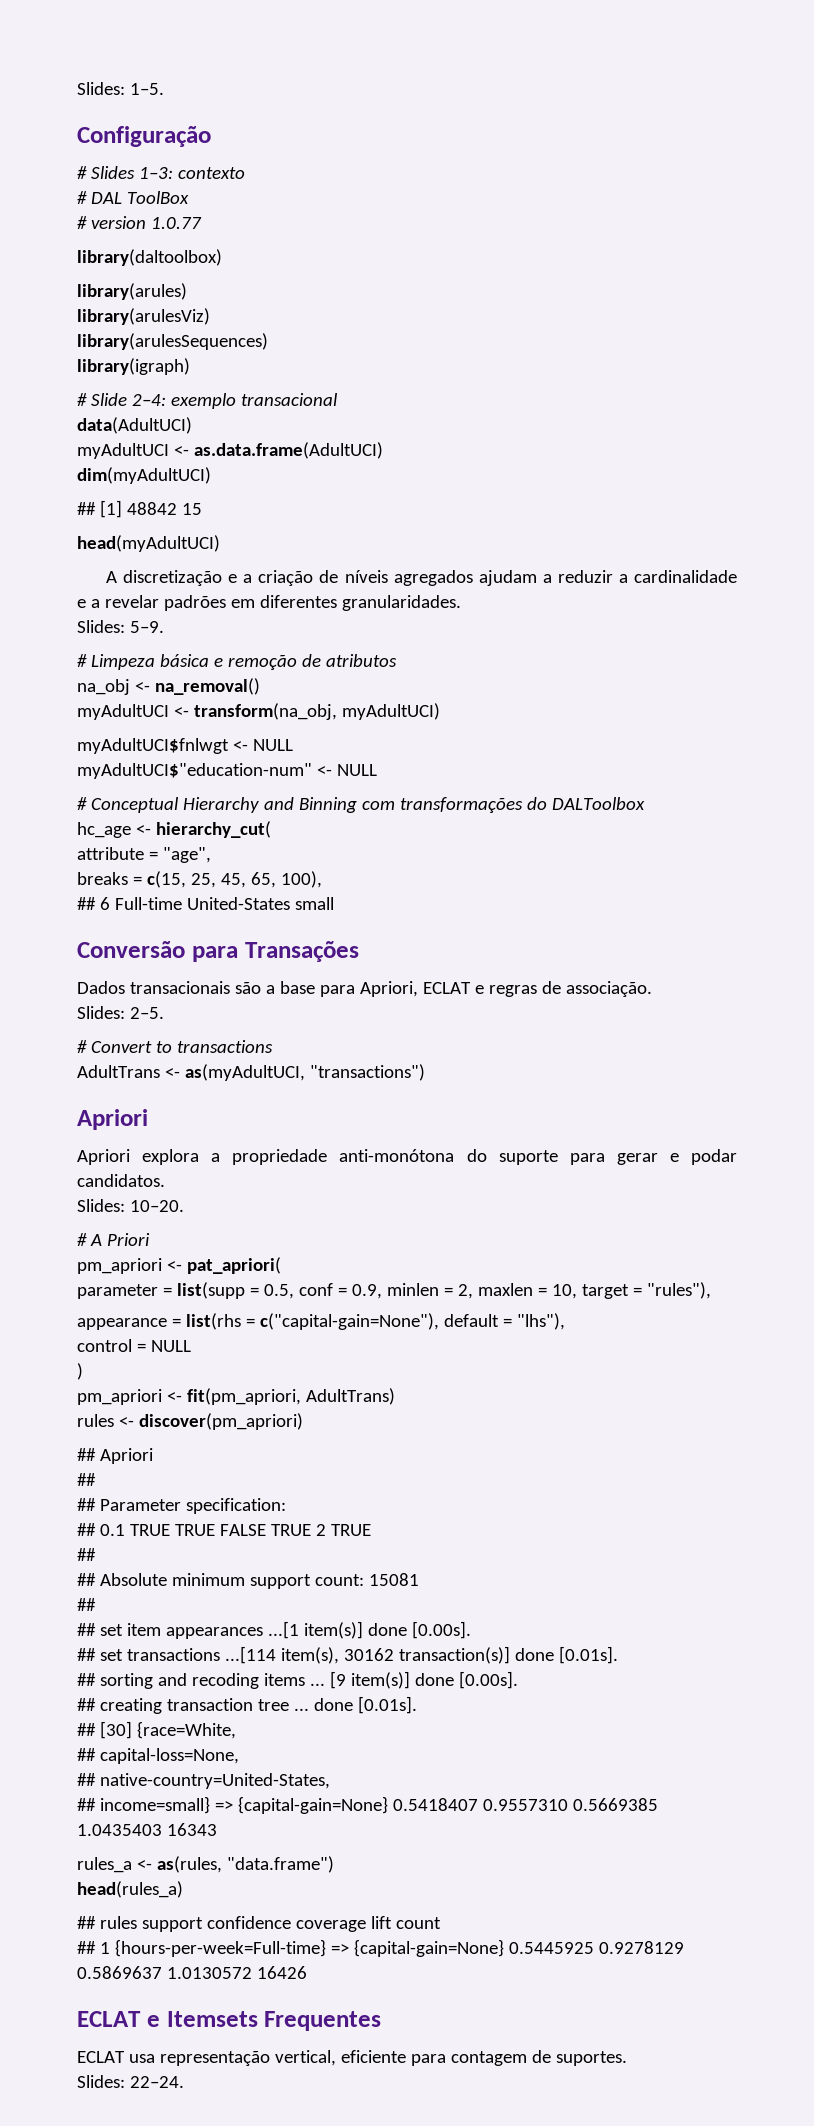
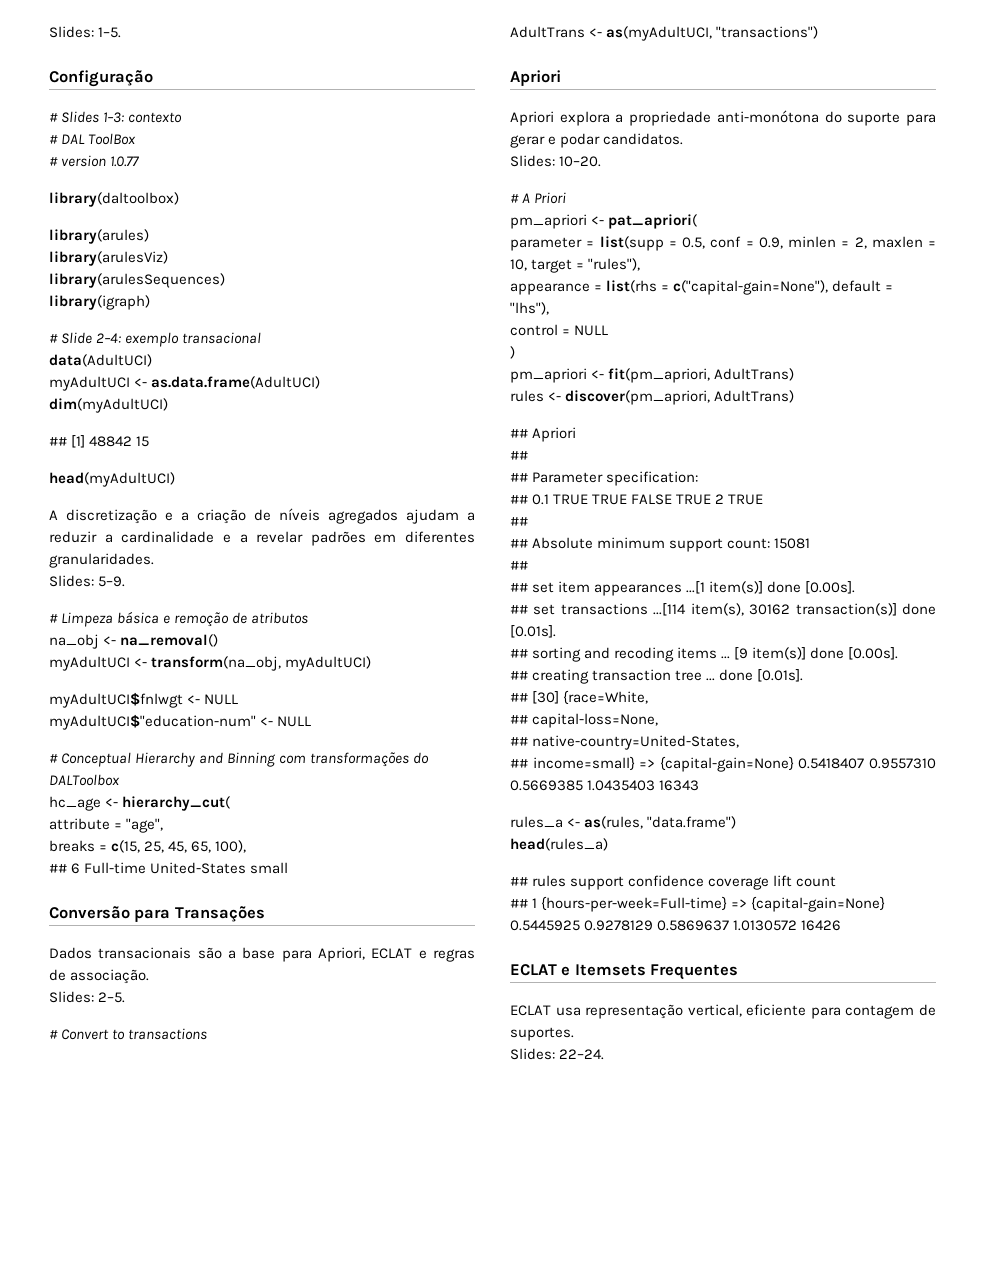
- rules <- discover(pm_apriori)
+ rules <- discover(pm_apriori, AdultTrans)

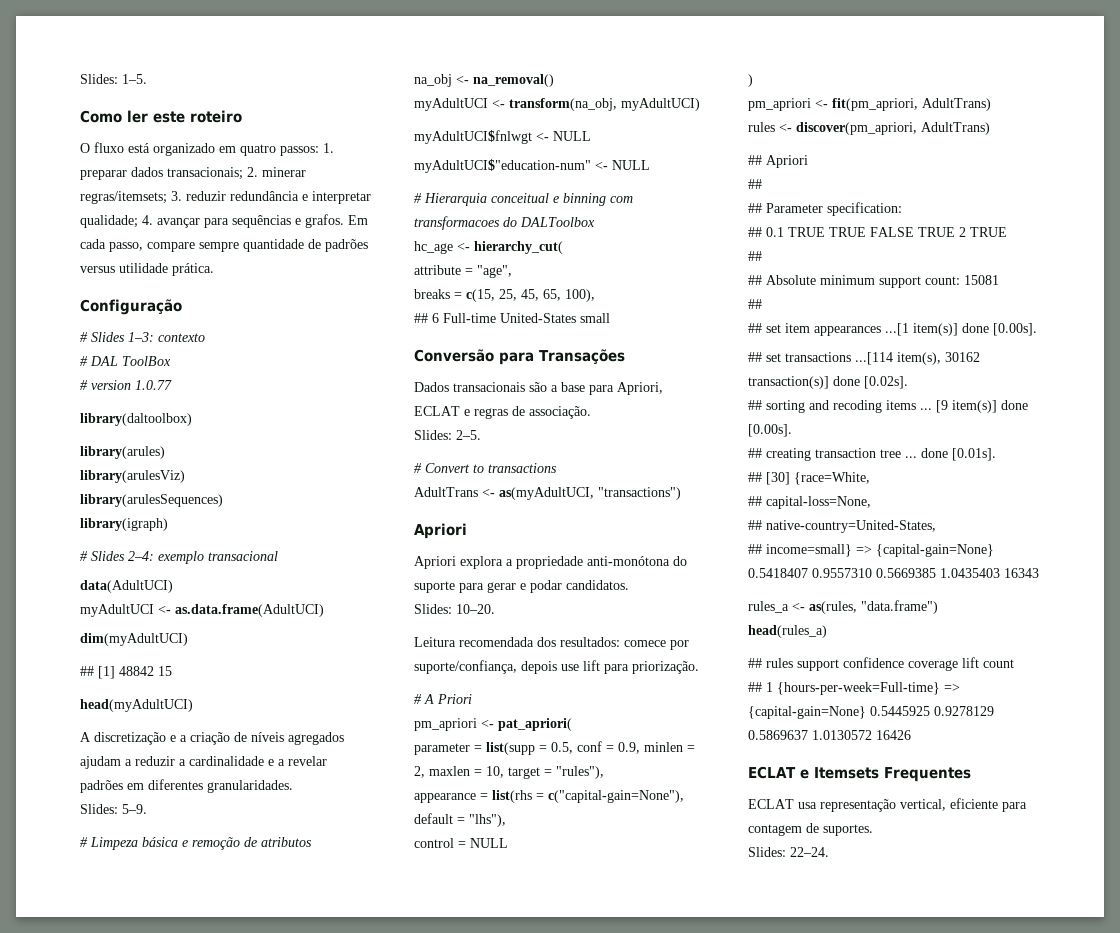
+ Como ler este roteiro
+ O fluxo está organizado em quatro passos: 1. preparar dados transacionais; 2. minerar regras/itemsets; 3. reduzir redundância e interpretar qualidade; 4. avançar para sequências e grafos. Em cada passo, compare sempre quantidade de padrões versus utilidade prática.
- # Slide 2–4: exemplo transacional
+ # Slides 2–4: exemplo transacional
- # Conceptual Hierarchy and Binning com transformações do DALToolbox
+ # Hierarquia conceitual e binning com transformacoes do DALToolbox
+ Leitura recomendada dos resultados: comece por suporte/confiança, depois use lift para priorização.
- ## set transactions ...[114 item(s), 30162 transaction(s)] done [0.01s].
+ ## set transactions ...[114 item(s), 30162 transaction(s)] done [0.02s].

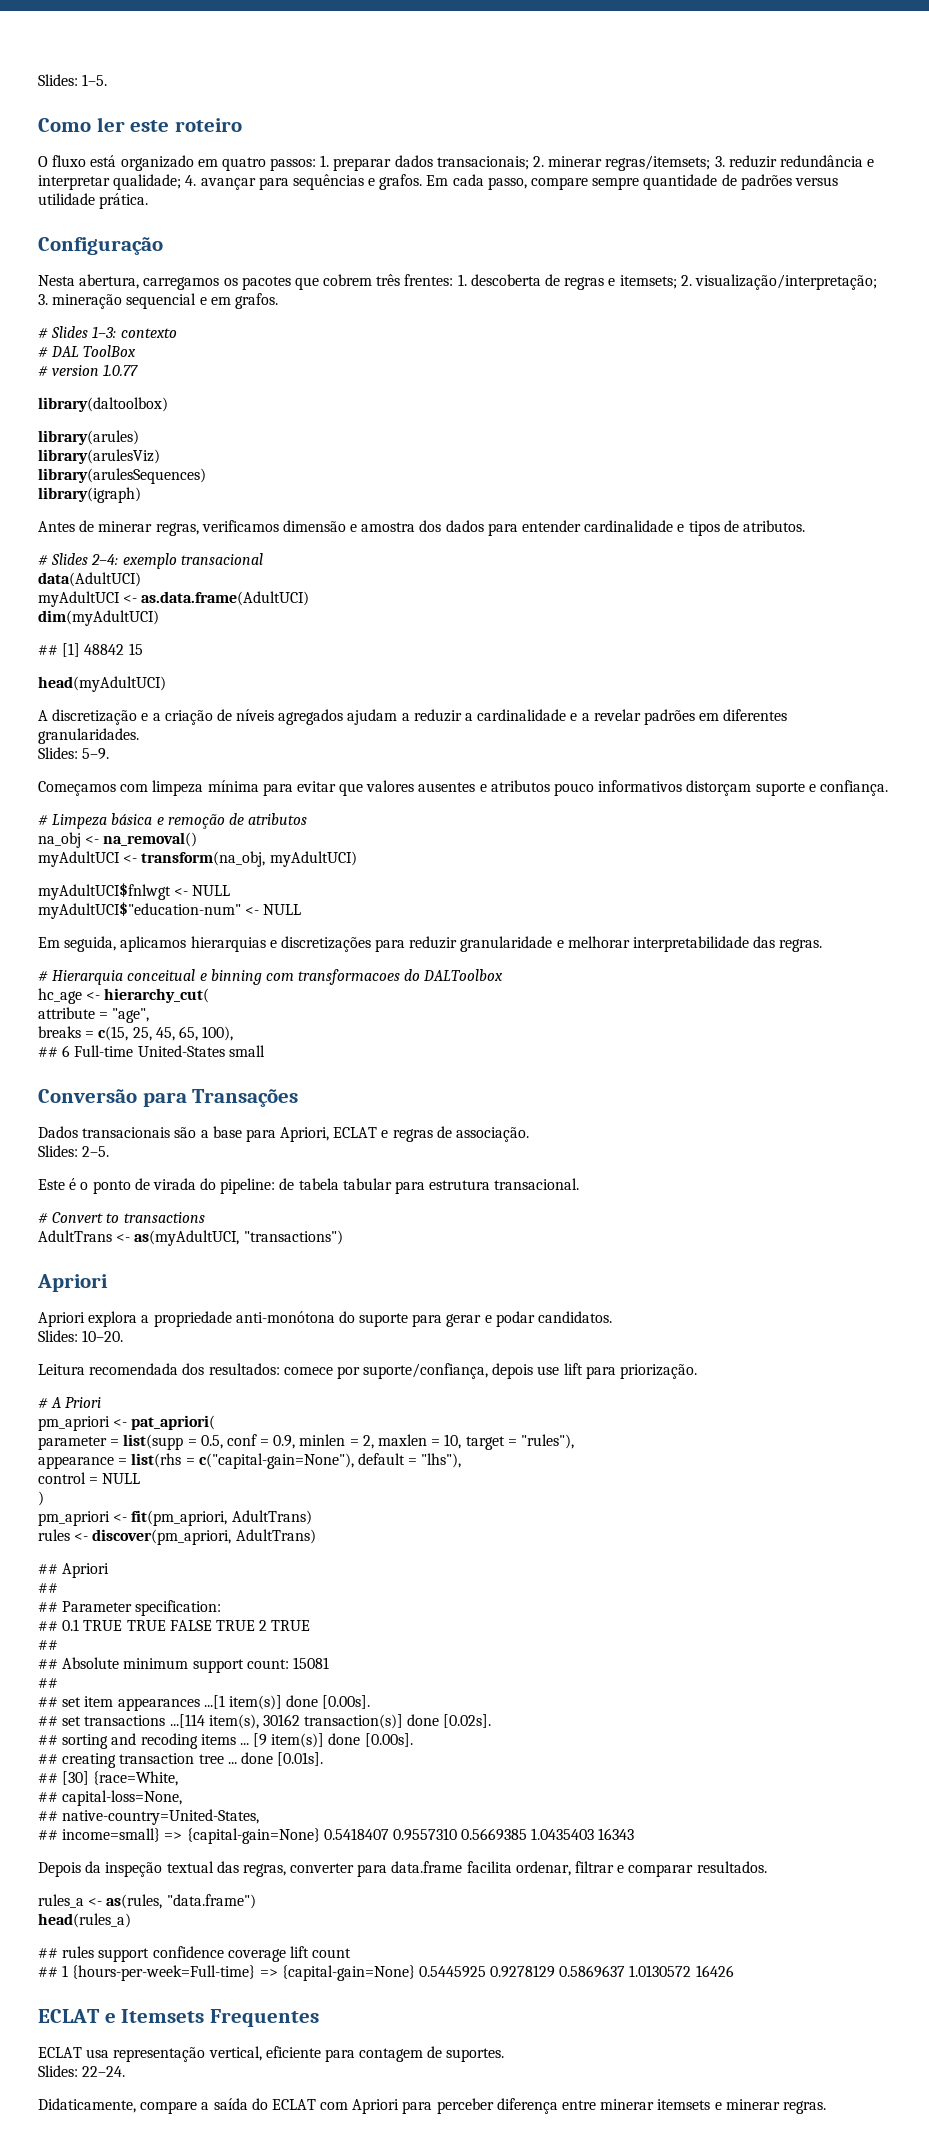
+ Nesta abertura, carregamos os pacotes que cobrem três frentes: 1. descoberta de regras e itemsets; 2. visualização/interpretação; 3. mineração sequencial e em grafos.
+ Antes de minerar regras, verificamos dimensão e amostra dos dados para entender cardinalidade e tipos de atributos.
+ Começamos com limpeza mínima para evitar que valores ausentes e atributos pouco informativos distorçam suporte e confiança.
+ Em seguida, aplicamos hierarquias e discretizações para reduzir granularidade e melhorar interpretabilidade das regras.
+ Este é o ponto de virada do pipeline: de tabela tabular para estrutura transacional.
+ Depois da inspeção textual das regras, converter para data.frame facilita ordenar, filtrar e comparar resultados.
+ Didaticamente, compare a saída do ECLAT com Apriori para perceber diferença entre minerar itemsets e minerar regras.

